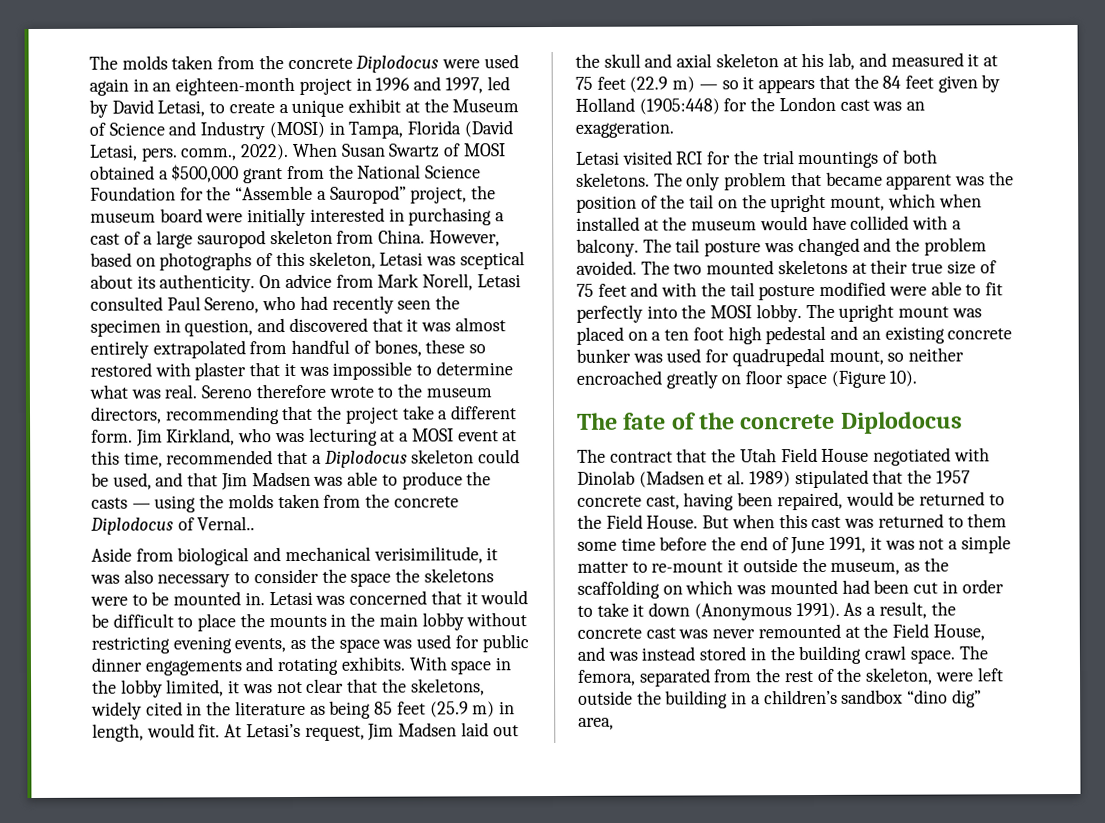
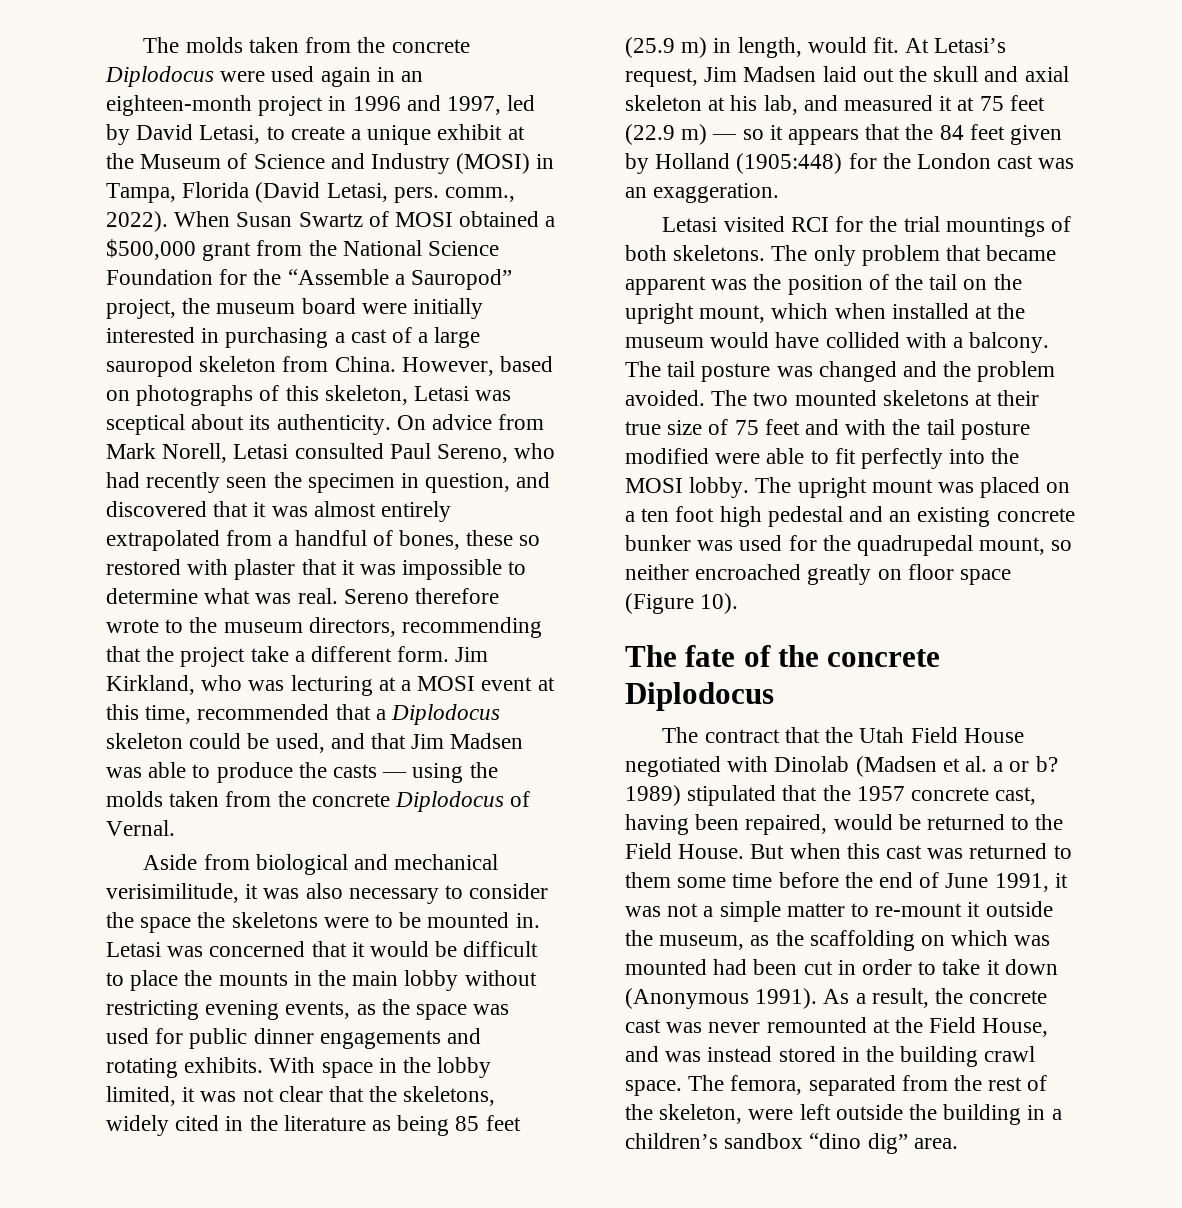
- On advice from Mark Norell, Letasi consulted Paul Sereno, who had recently seen the specimen in question, and discovered that it was almost entirely extrapolated from handful of bones, these so restored with plaster that it was impossible to determine what was real.
+ On advice from Mark Norell, Letasi consulted Paul Sereno, who had recently seen the specimen in question, and discovered that it was almost entirely extrapolated from a handful of bones, these so restored with plaster that it was impossible to determine what was real.
- Jim Kirkland, who was lecturing at a MOSI event at this time, recommended that a Diplodocus skeleton could be used, and that Jim Madsen was able to produce the casts — using the molds taken from the concrete Diplodocus of Vernal..
+ Jim Kirkland, who was lecturing at a MOSI event at this time, recommended that a Diplodocus skeleton could be used, and that Jim Madsen was able to produce the casts — using the molds taken from the concrete Diplodocus of Vernal.
- The upright mount was placed on a ten foot high pedestal and an existing concrete bunker was used for quadrupedal mount, so neither encroached greatly on floor space (Figure 10).
+ The upright mount was placed on a ten foot high pedestal and an existing concrete bunker was used for the quadrupedal mount, so neither encroached greatly on floor space (Figure 10).
- The contract that the Utah Field House negotiated with Dinolab (Madsen et al. 1989) stipulated that the 1957 concrete cast, having been repaired, would be returned to the Field House.
+ The contract that the Utah Field House negotiated with Dinolab (Madsen et al. a or b? 1989) stipulated that the 1957 concrete cast, having been repaired, would be returned to the Field House.
- The femora, separated from the rest of the skeleton, were left outside the building in a children’s sandbox “dino dig” area,
+ The femora, separated from the rest of the skeleton, were left outside the building in a children’s sandbox “dino dig” area.

